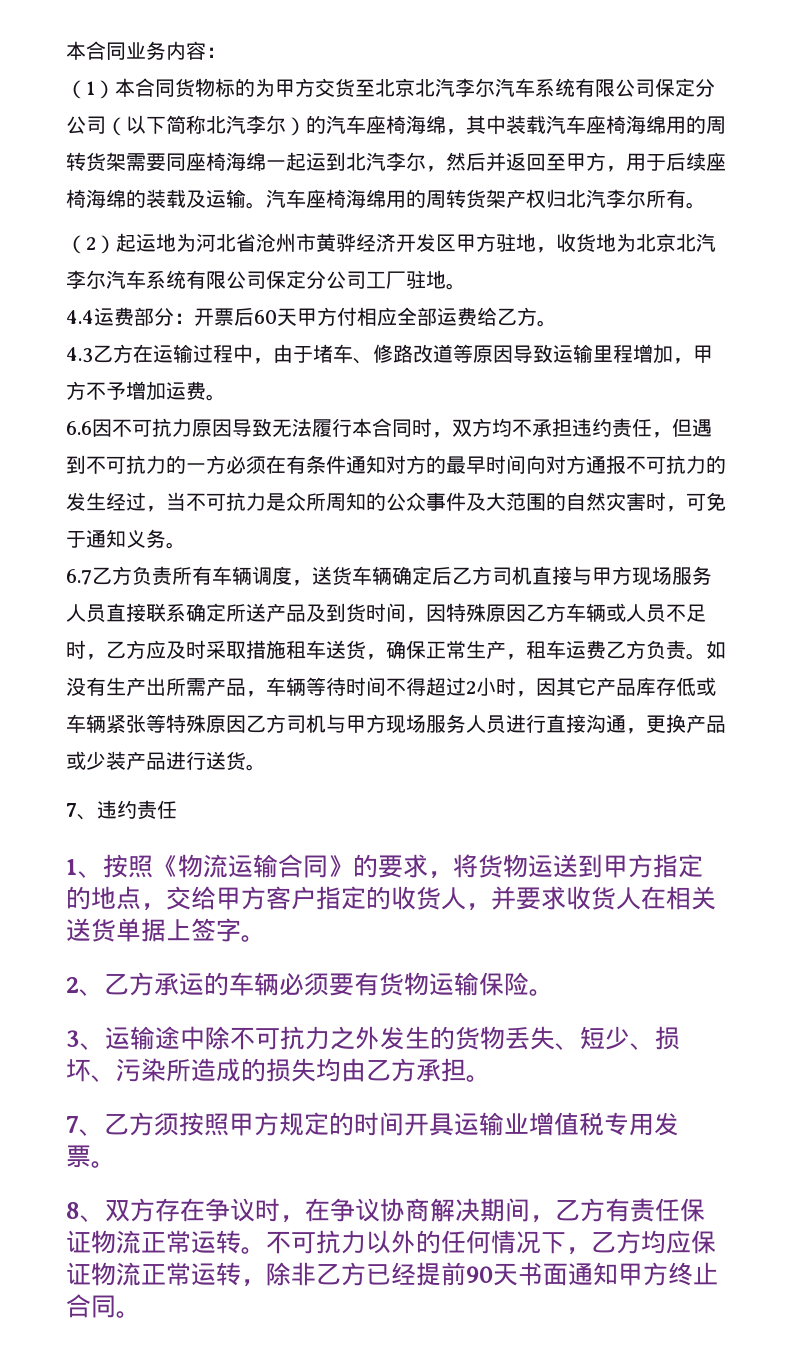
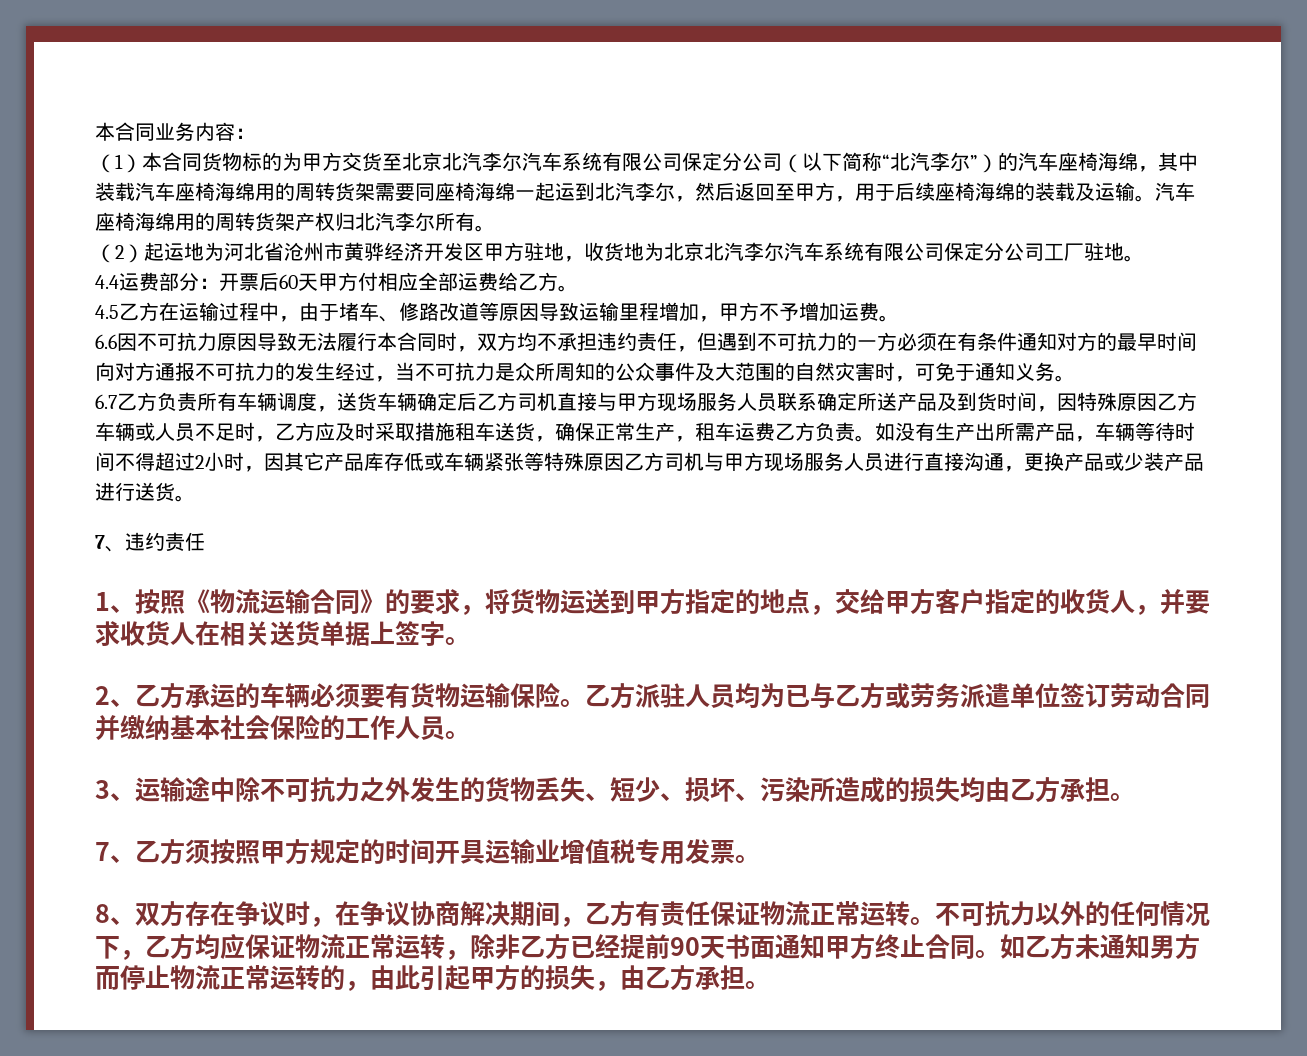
- （1）本合同货物标的为甲方交货至北京北汽李尔汽车系统有限公司保定分公司（以下简称北汽李尔）的汽车座椅海绵，其中装载汽车座椅海绵用的周转货架需要同座椅海绵一起运到北汽李尔，然后并返回至甲方，用于后续座椅海绵的装载及运输。
+ （1）本合同货物标的为甲方交货至北京北汽李尔汽车系统有限公司保定分公司（以下简称“北汽李尔”）的汽车座椅海绵，其中装载汽车座椅海绵用的周转货架需要同座椅海绵一起运到北汽李尔，然后返回至甲方，用于后续座椅海绵的装载及运输。
- 4.3乙方在运输过程中，由于堵车、修路改道等原因导致运输里程增加，甲方不予增加运费。
+ 4.5乙方在运输过程中，由于堵车、修路改道等原因导致运输里程增加，甲方不予增加运费。
- 6.7乙方负责所有车辆调度，送货车辆确定后乙方司机直接与甲方现场服务人员直接联系确定所送产品及到货时间，因特殊原因乙方车辆或人员不足时，乙方应及时采取措施租车送货，确保正常生产，租车运费乙方负责。
+ 6.7乙方负责所有车辆调度，送货车辆确定后乙方司机直接与甲方现场服务人员联系确定所送产品及到货时间，因特殊原因乙方车辆或人员不足时，乙方应及时采取措施租车送货，确保正常生产，租车运费乙方负责。
+ 乙方派驻人员均为已与乙方或劳务派遣单位签订劳动合同并缴纳基本社会保险的工作人员。
+ 如乙方未通知男方而停止物流正常运转的，由此引起甲方的损失，由乙方承担。

